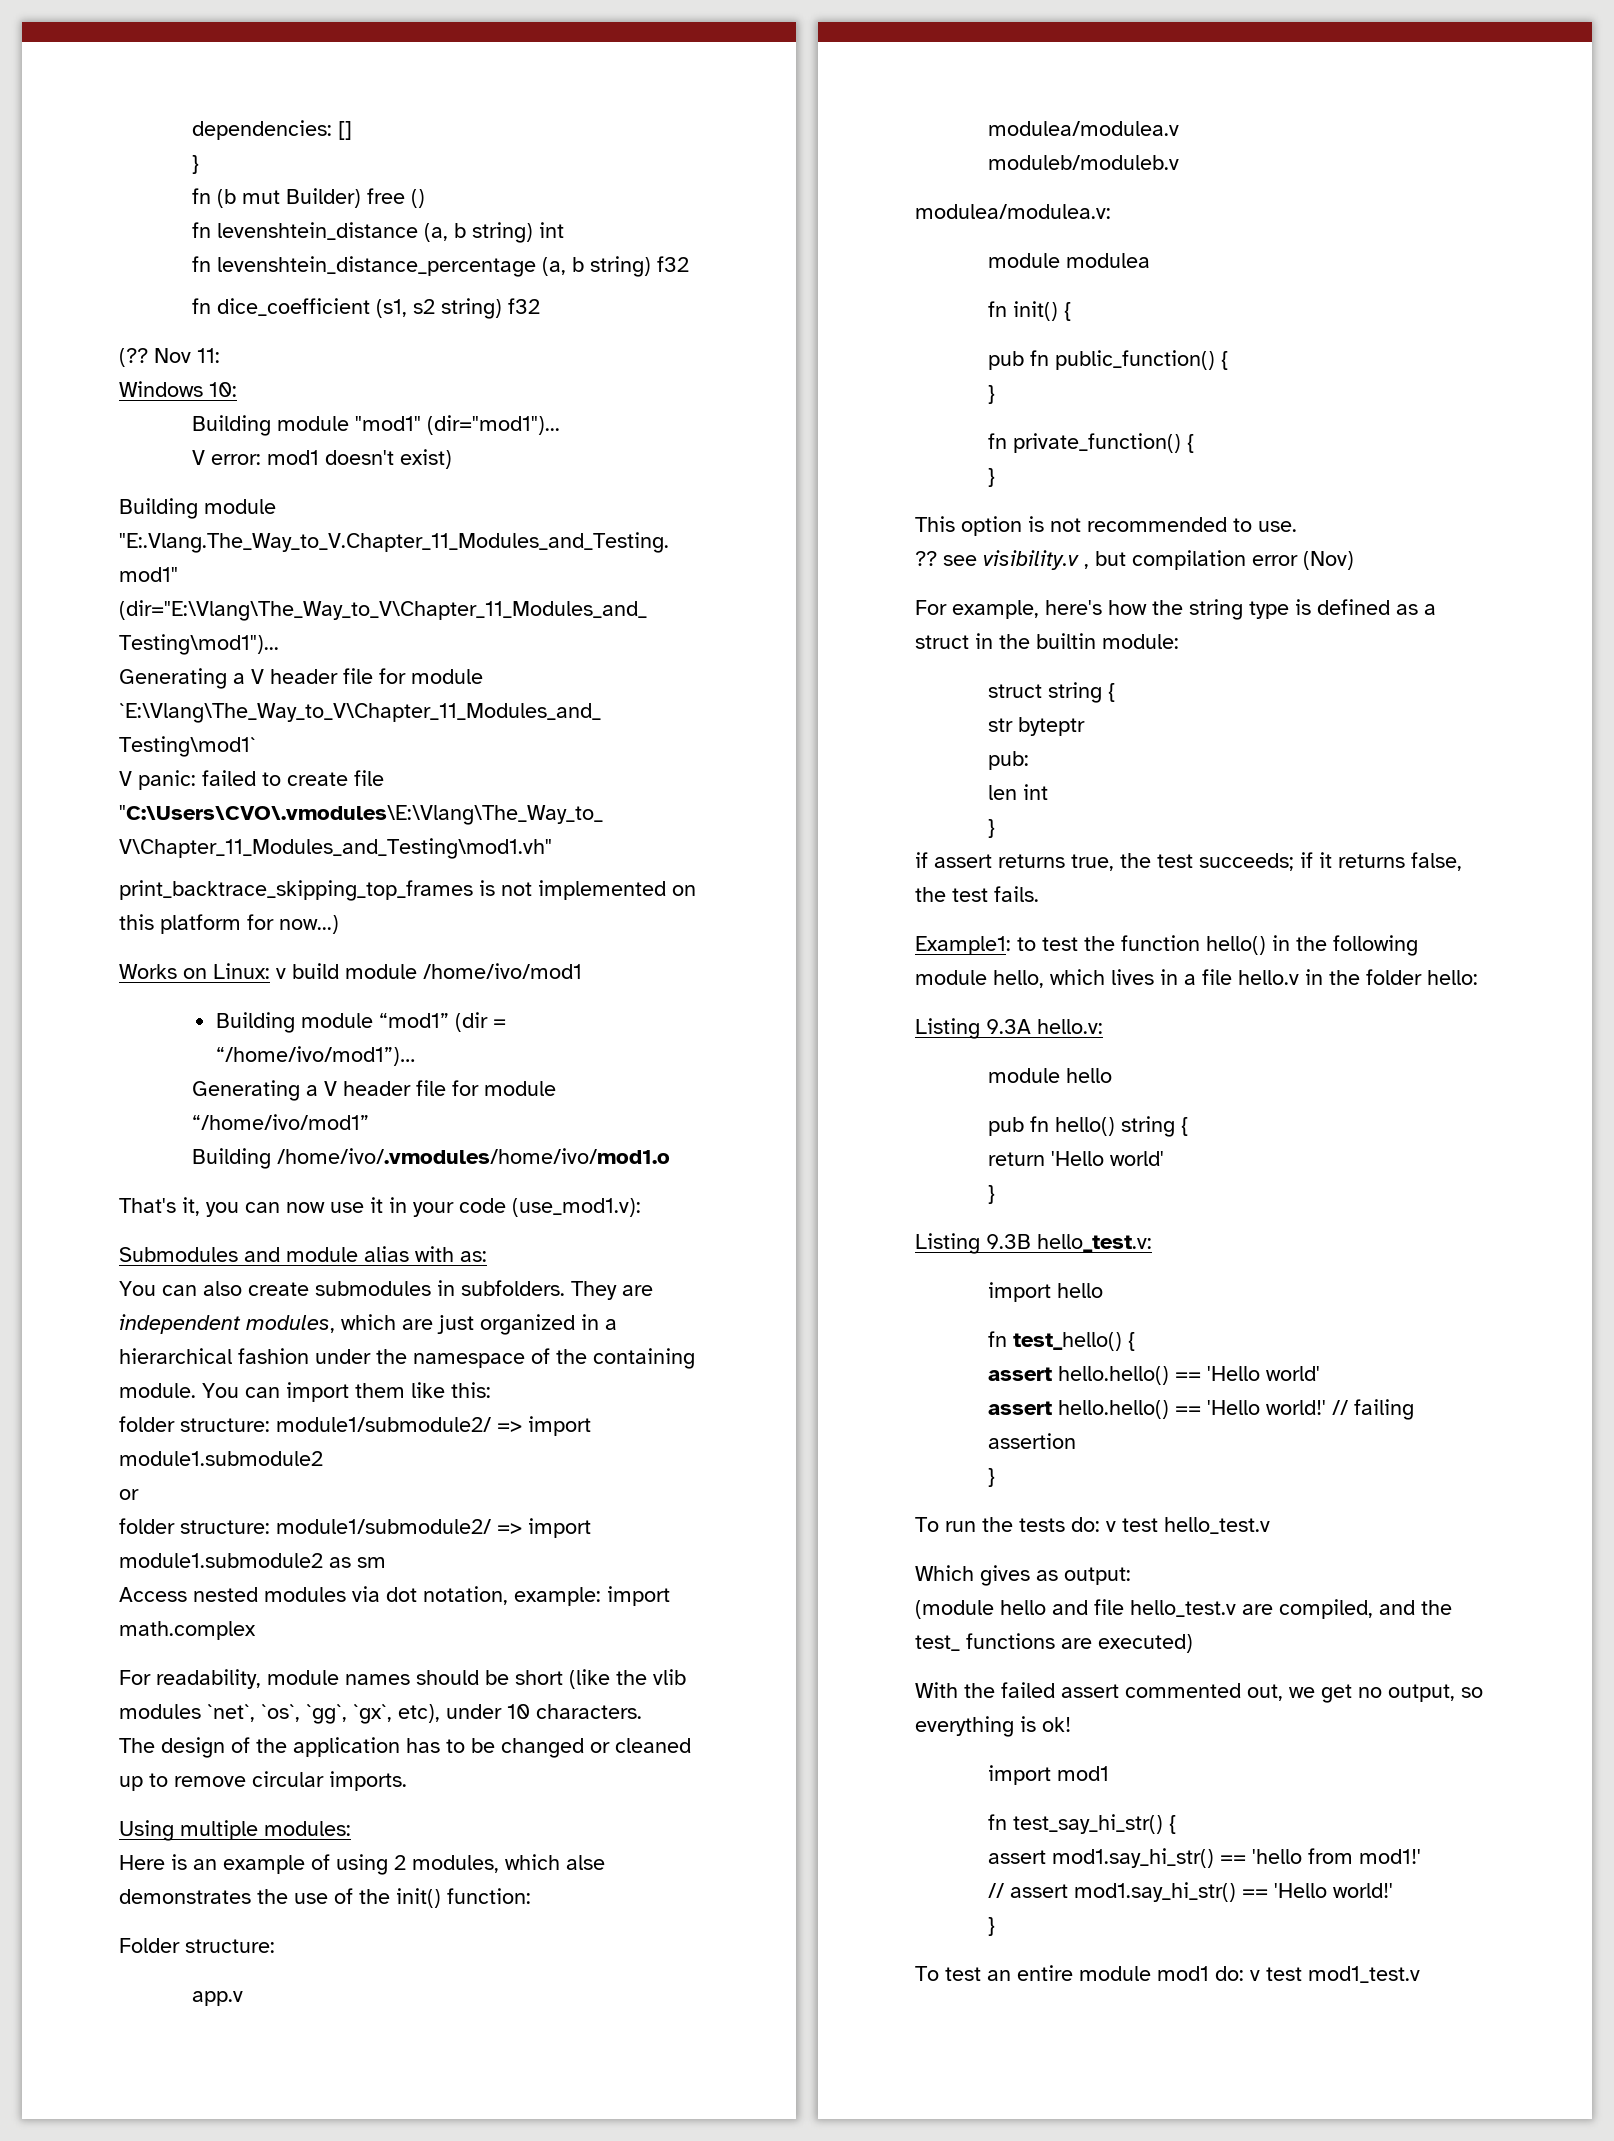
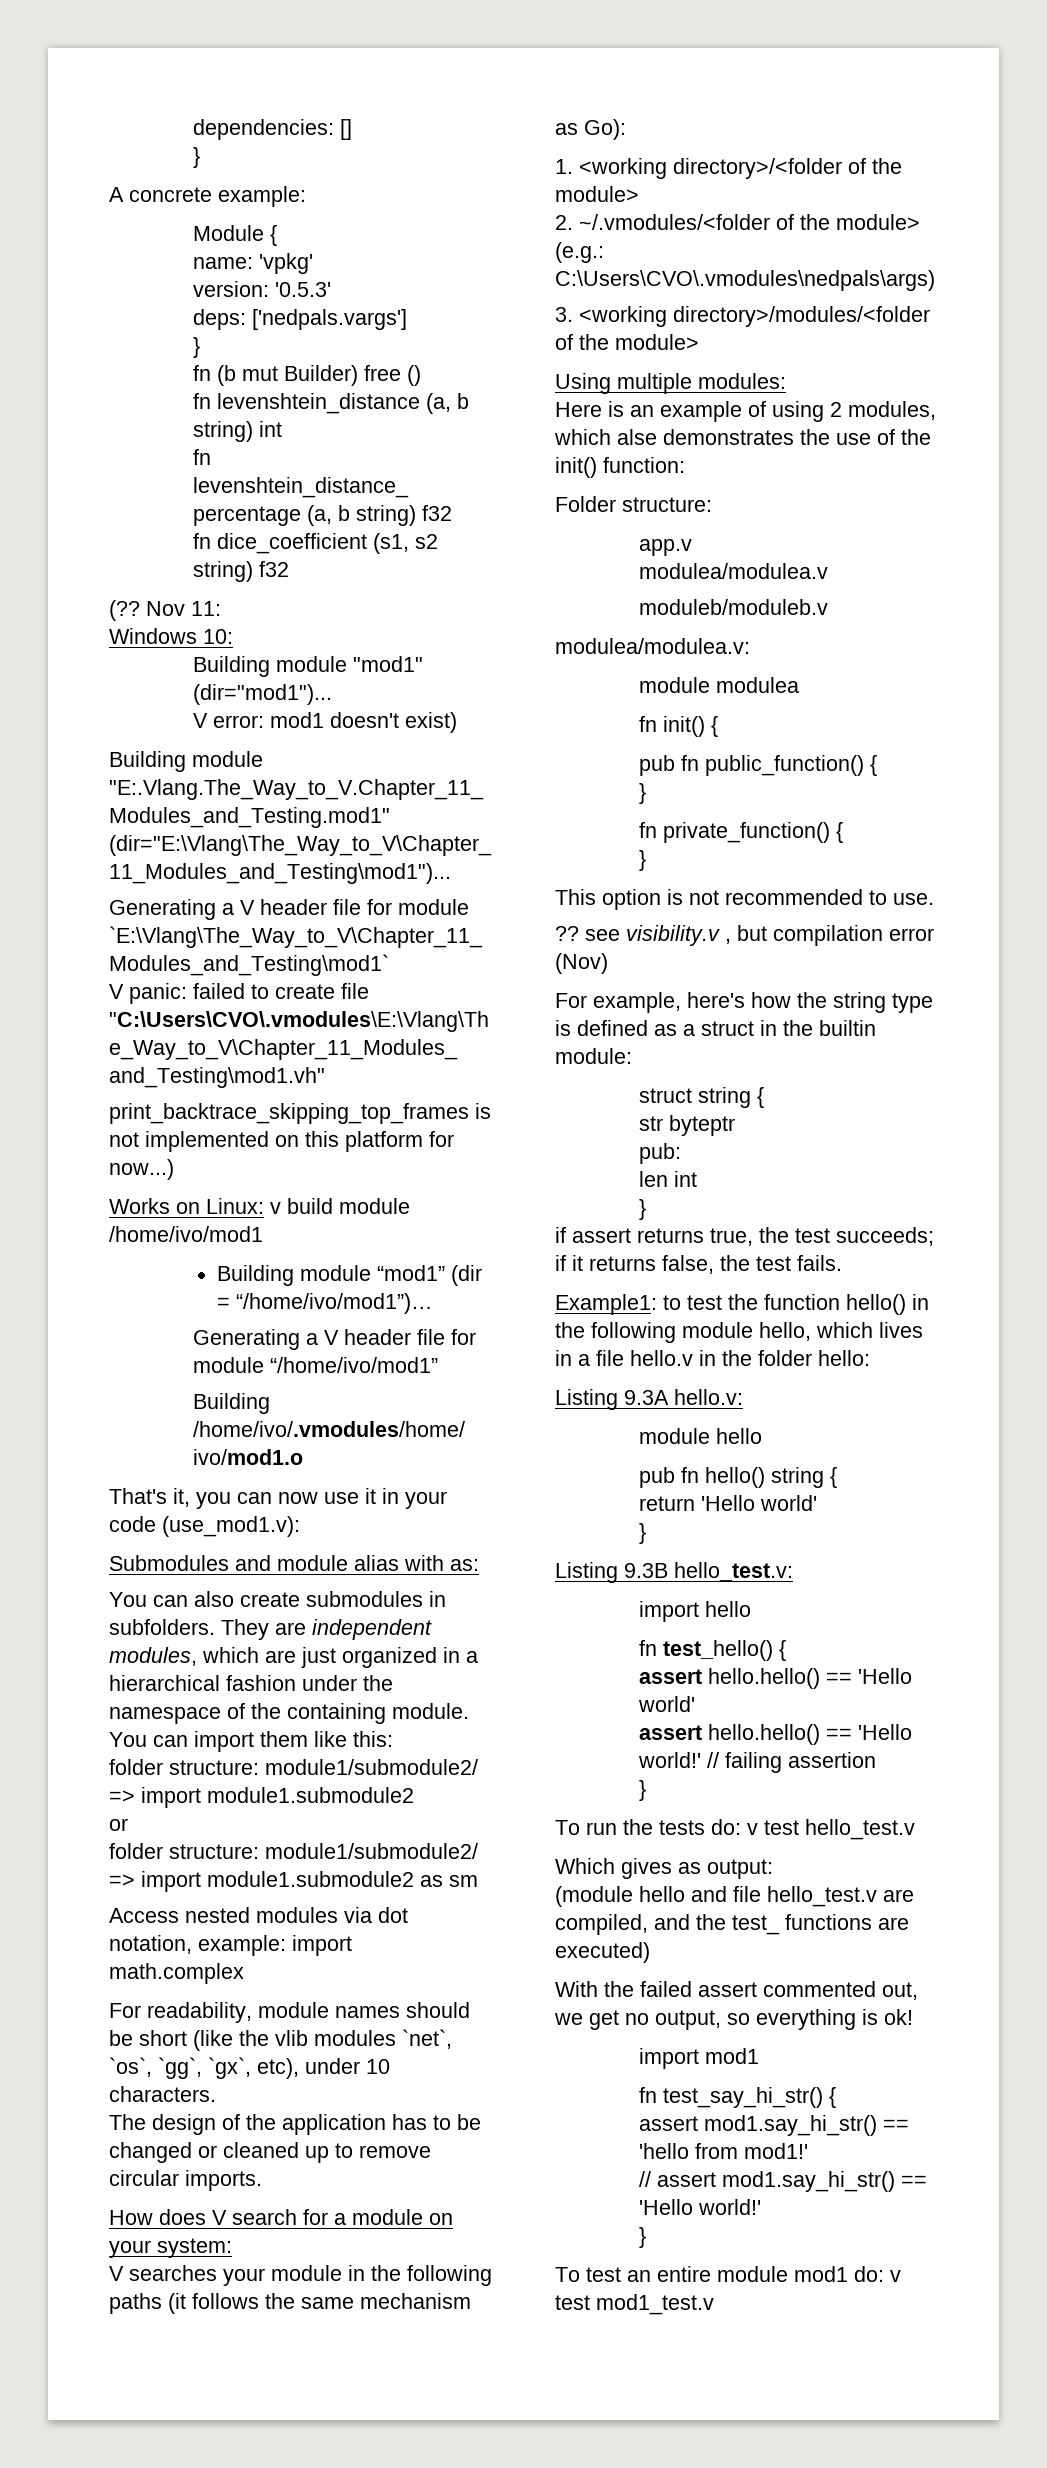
+ A concrete example:
+ Module {
+ name: 'vpkg'
+ version: '0.5.3'
+ deps: ['nedpals.vargs']
+ }
+ How does V search for a module on your system:
+ V searches your module in the following paths (it follows the same mechanism as Go):
+ 1. <working directory>/<folder of the module>
+ 2. ~/.vmodules/<folder of the module> (e.g.: C:\Users\CVO\.vmodules\nedpals\args)
+ 3. <working directory>/modules/<folder of the module>

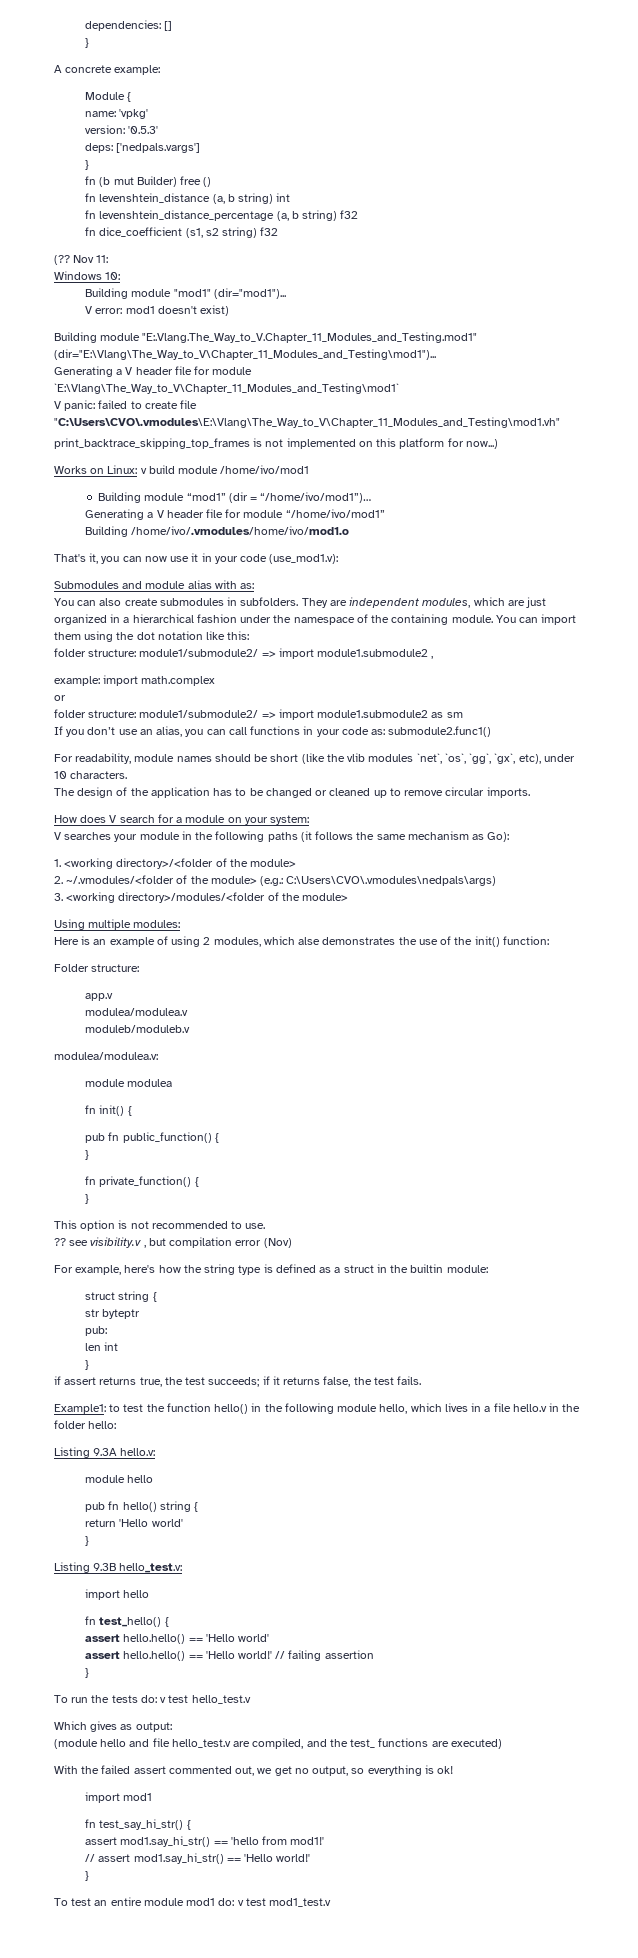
- You can import them like this:
- folder structure: module1/submodule2/ => import module1.submodule2
+ You can import them using the dot notation like this:
+ folder structure: module1/submodule2/ => import module1.submodule2 ,
+ example: import math.complex
- Access nested modules via dot notation, example: import math.complex
+ If you don’t use an alias, you can call functions in your code as: submodule2.func1()

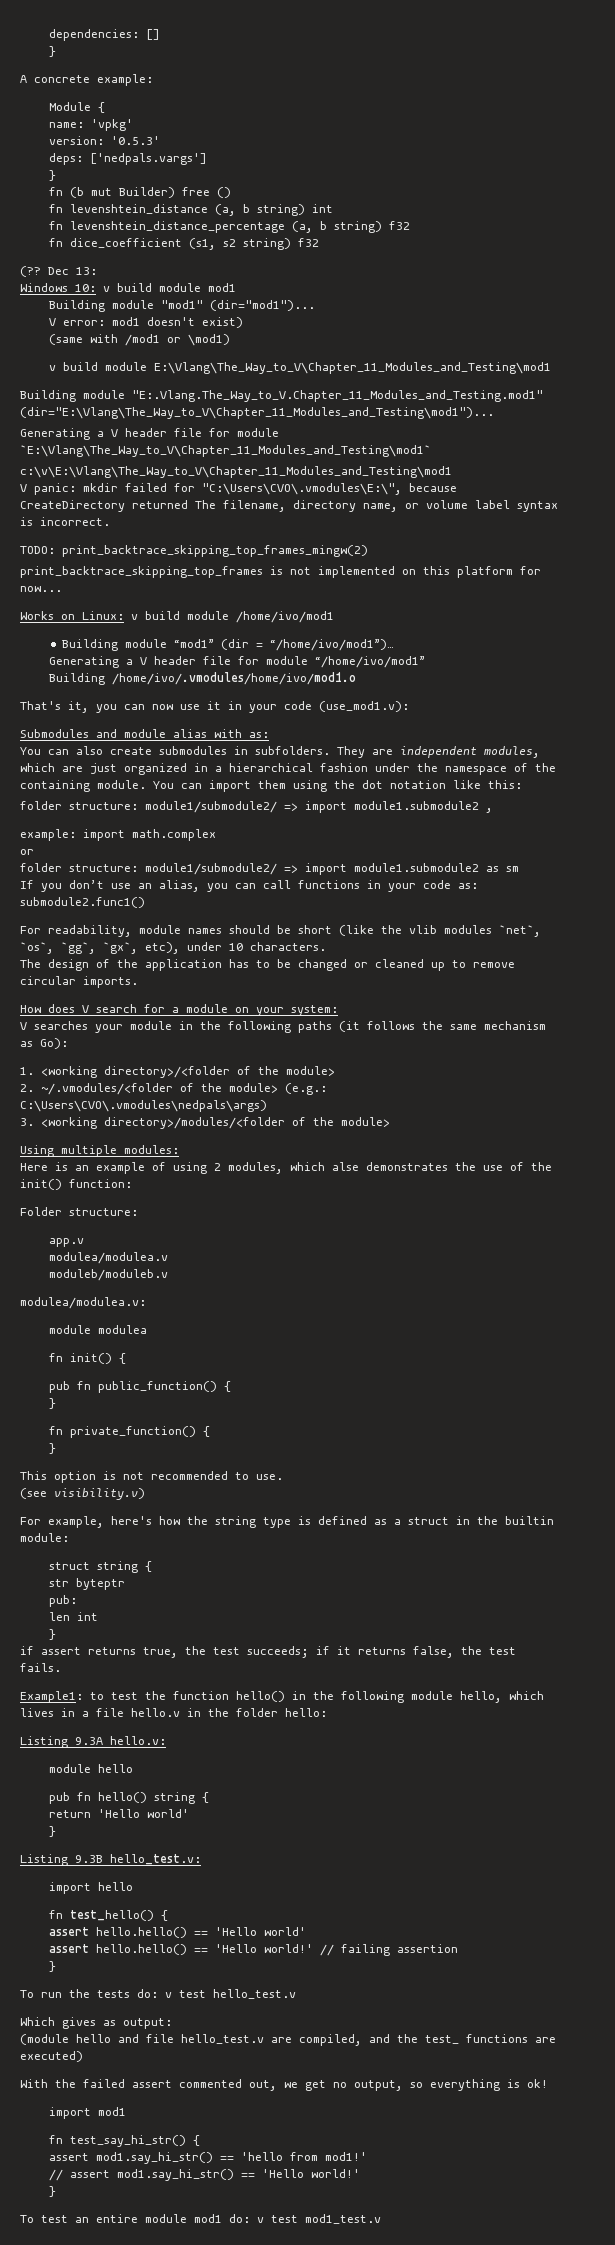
- Nov 11:
+ Dec 13:
- Windows 10:
+ Windows 10: v build module mod1
+ (same with /mod1 or \mod1)
+ v build module E:\Vlang\The_Way_to_V\Chapter_11_Modules_and_Testing\mod1
+ c:\v\E:\Vlang\The_Way_to_V\Chapter_11_Modules_and_Testing\mod1
- V panic: failed to create file "C:\Users\CVO\.vmodules\E:\Vlang\The_Way_to_V\Chapter_11_Modules_and_Testing\mod1.vh"
+ V panic: mkdir failed for "C:\Users\CVO\.vmodules\E:\", because CreateDirectory returned The filename, directory name, or volume label syntax is incorrect.
+ TODO: print_backtrace_skipping_top_frames_mingw(2)
- print_backtrace_skipping_top_frames is not implemented on this platform for now...)
+ print_backtrace_skipping_top_frames is not implemented on this platform for now...
- ?? see visibility.v , but compilation error (Nov)
+ (see visibility.v)

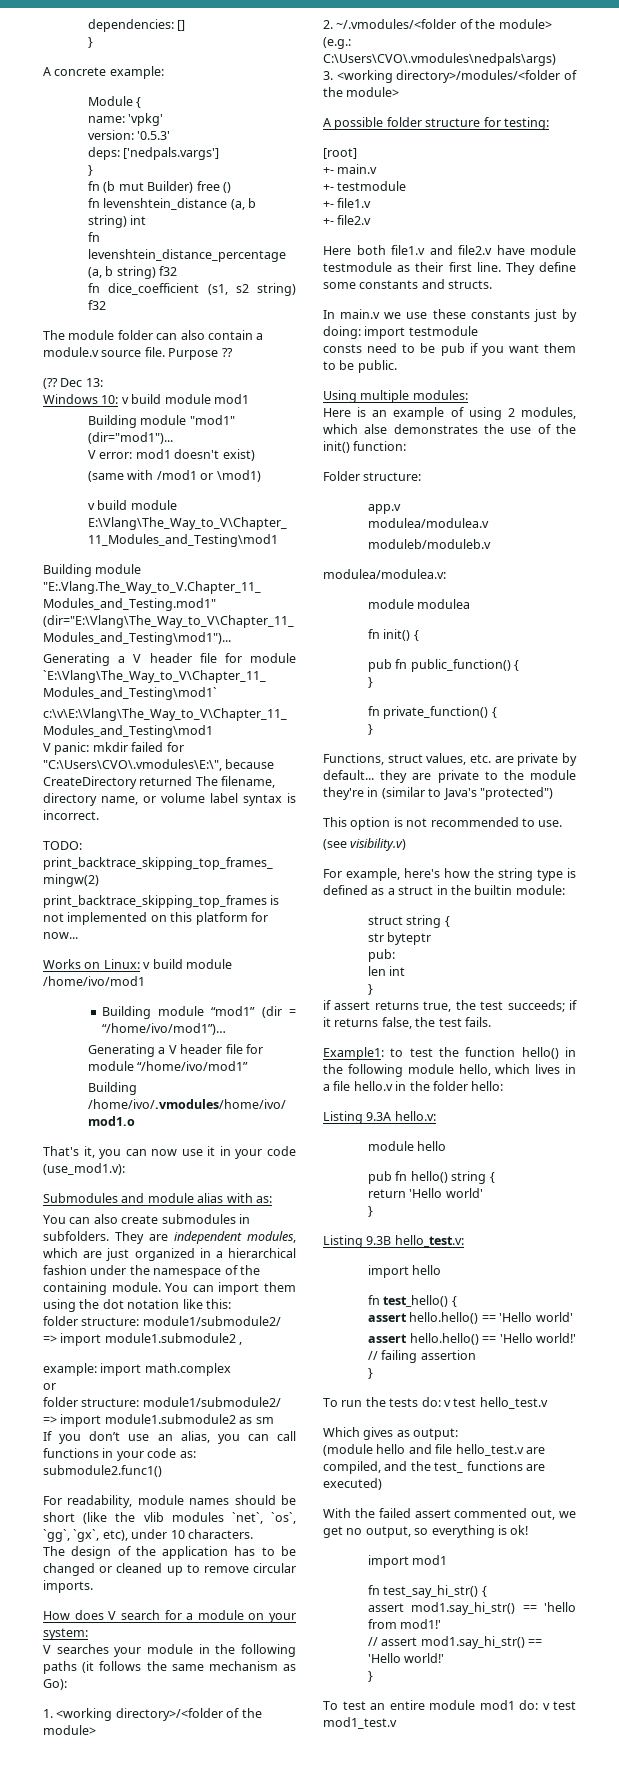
+ The module folder can also contain a module.v source file. Purpose ??
+ A possible folder structure for testing:
+ [root]
+ +- main.v
+ +- testmodule
+ +- file1.v
+ +- file2.v
+ Here both file1.v and file2.v have module testmodule as their first line. They define some constants and structs.
+ In main.v we use these constants just by doing: import testmodule
+ consts need to be pub if you want them to be public.
+ Functions, struct values, etc. are private by default... they are private to the module they're in (similar to Java's "protected")

